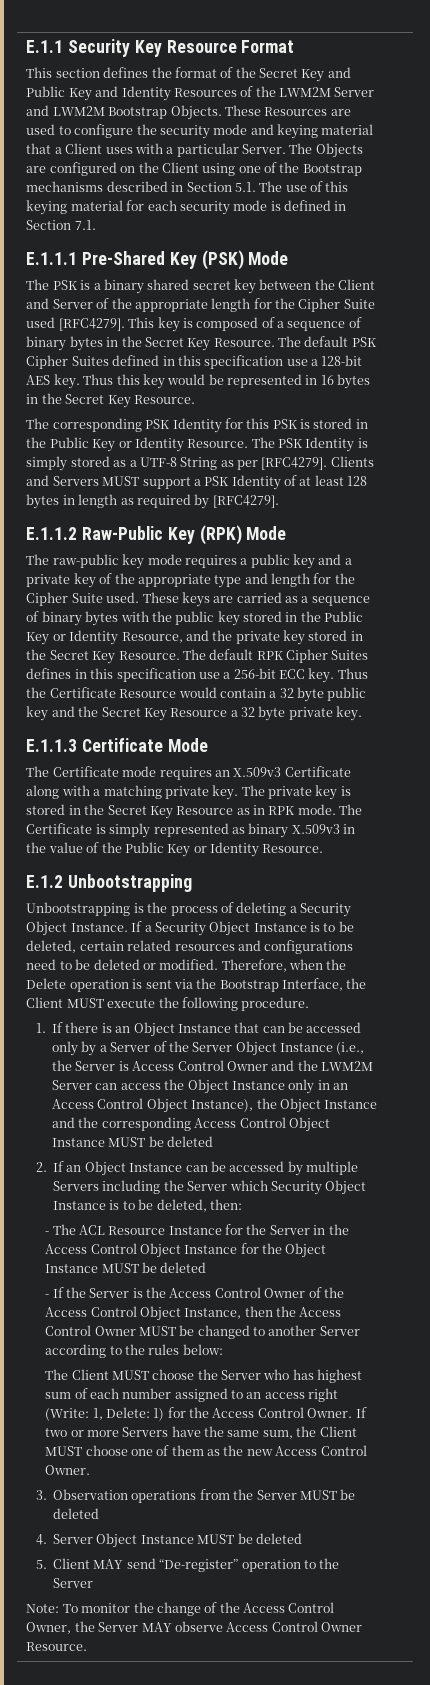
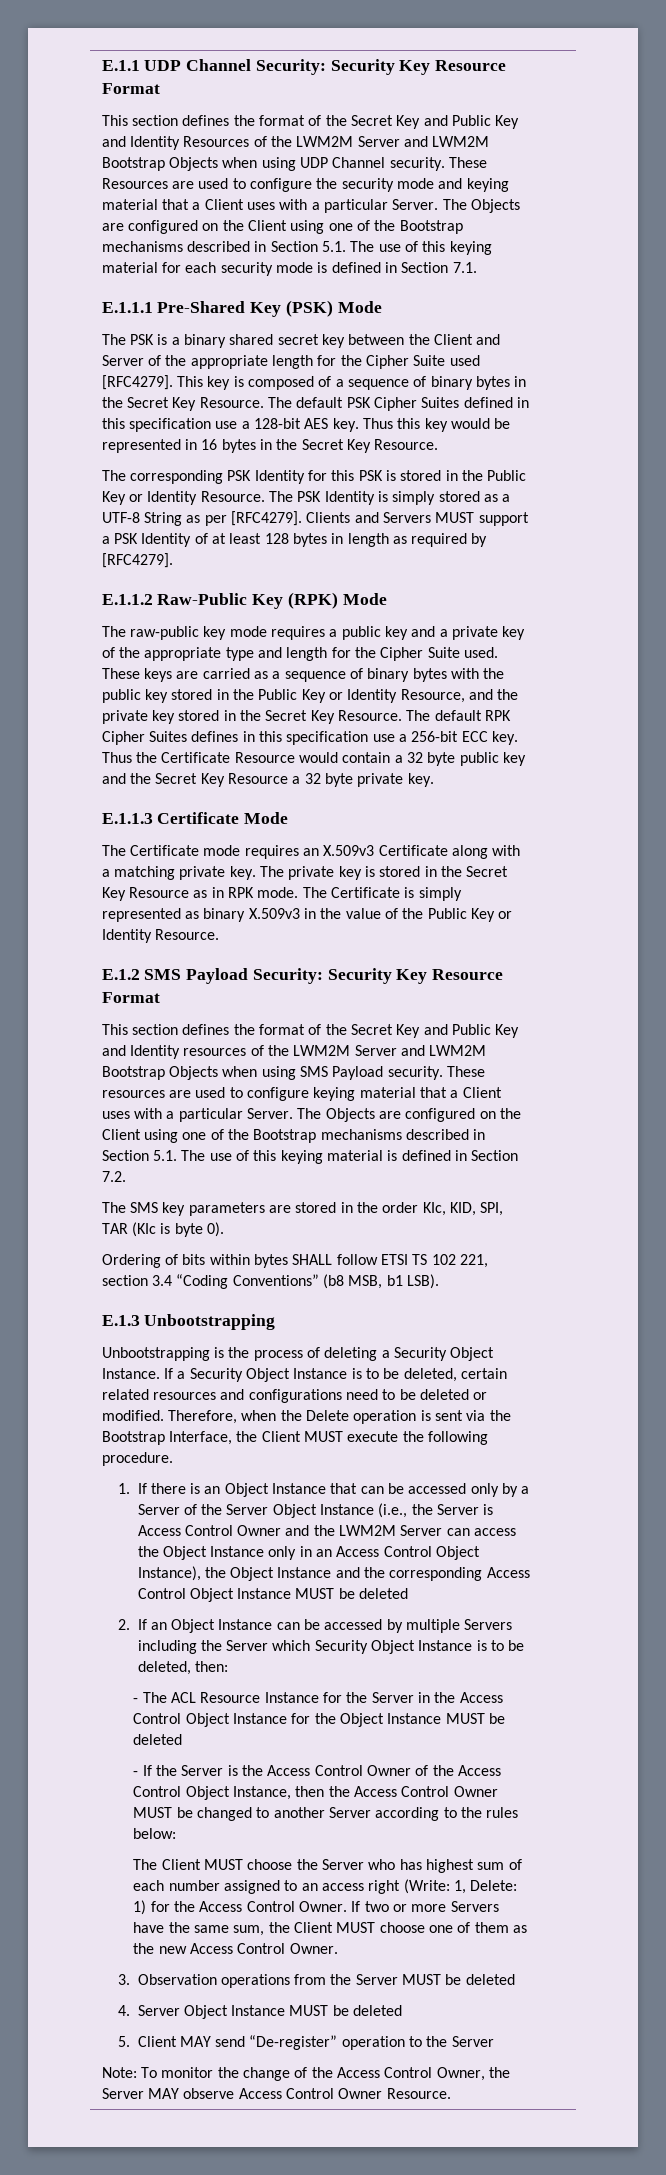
- E.1.1 Security Key Resource Format
+ E.1.1 UDP Channel Security: Security Key Resource Format
- This section defines the format of the Secret Key and Public Key and Identity Resources of the LWM2M Server and LWM2M Bootstrap Objects.
+ This section defines the format of the Secret Key and Public Key and Identity Resources of the LWM2M Server and LWM2M Bootstrap Objects when using UDP Channel security.
- E.1.2 Unbootstrapping
+ E.1.2 SMS Payload Security: Security Key Resource Format
+ This section defines the format of the Secret Key and Public Key and Identity resources of the LWM2M Server and LWM2M Bootstrap Objects when using SMS Payload security. These resources are used to configure keying material that a Client uses with a particular Server. The Objects are configured on the Client using one of the Bootstrap mechanisms described in Section 5.1. The use of this keying material is defined in Section 7.2.
+ The SMS key parameters are stored in the order KIc, KID, SPI, TAR (KIc is byte 0).
+ Ordering of bits within bytes SHALL follow ETSI TS 102 221, section 3.4 “Coding Conventions” (b8 MSB, b1 LSB).
+ E.1.3 Unbootstrapping

